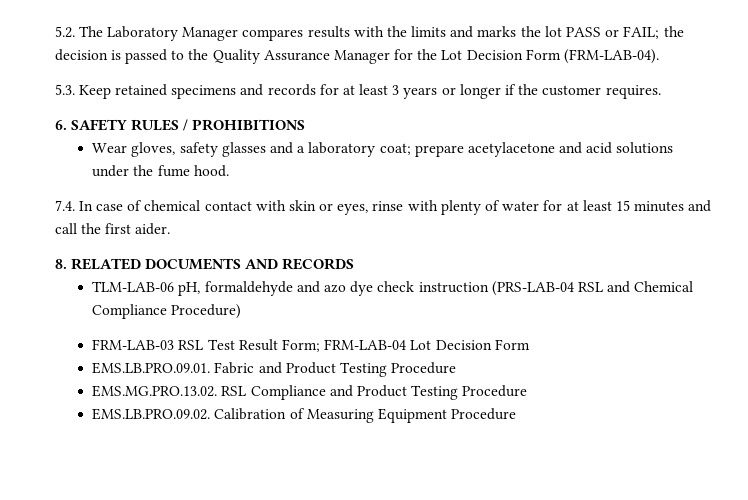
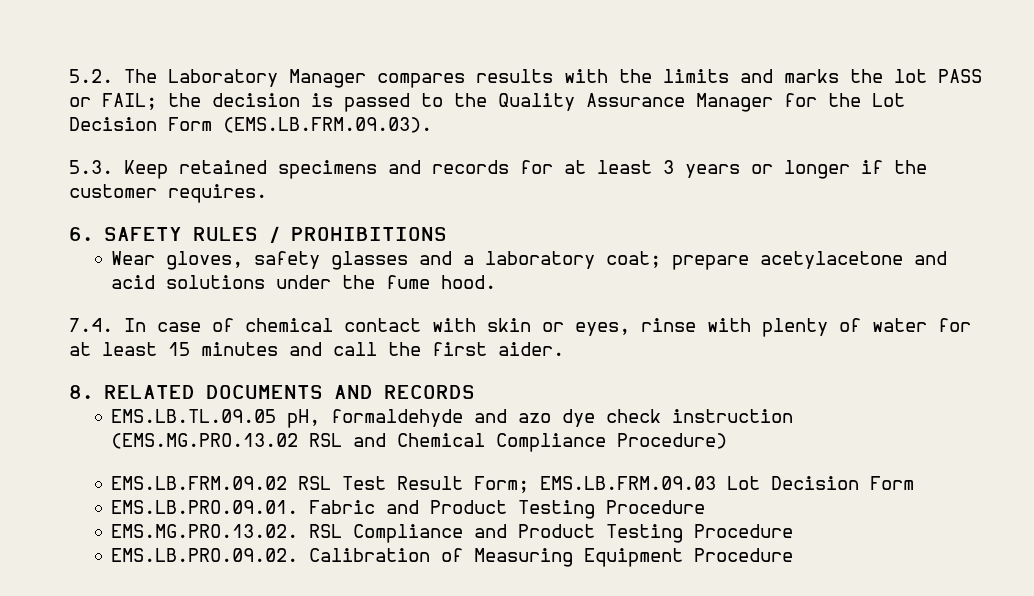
- 5.2. The Laboratory Manager compares results with the limits and marks the lot PASS or FAIL; the decision is passed to the Quality Assurance Manager for the Lot Decision Form (FRM-LAB-04).
+ 5.2. The Laboratory Manager compares results with the limits and marks the lot PASS or FAIL; the decision is passed to the Quality Assurance Manager for the Lot Decision Form (EMS.LB.FRM.09.03).
- TLM-LAB-06 pH, formaldehyde and azo dye check instruction (PRS-LAB-04 RSL and Chemical Compliance Procedure)
+ EMS.LB.TL.09.05 pH, formaldehyde and azo dye check instruction (EMS.MG.PRO.13.02 RSL and Chemical Compliance Procedure)
- FRM-LAB-03 RSL Test Result Form; FRM-LAB-04 Lot Decision Form
+ EMS.LB.FRM.09.02 RSL Test Result Form; EMS.LB.FRM.09.03 Lot Decision Form

